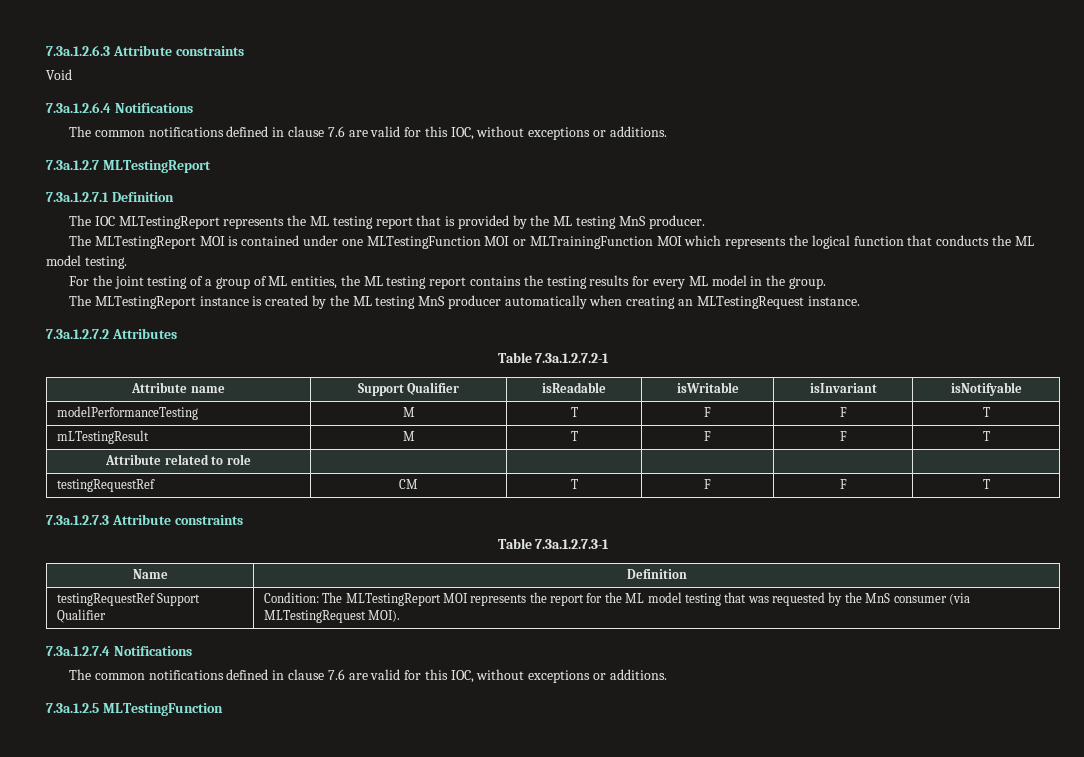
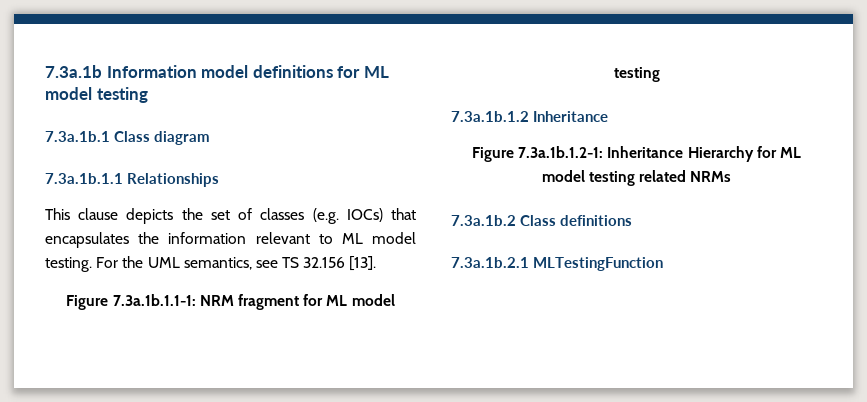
- 7.3a.1.2.6.3 Attribute constraints
- Void
- 7.3a.1.2.6.4 Notifications
- The common notifications defined in clause 7.6 are valid for this IOC, without exceptions or additions.
- 7.3a.1.2.7 MLTestingReport
- 7.3a.1.2.7.1 Definition
- The IOC MLTestingReport represents the ML testing report that is provided by the ML testing MnS producer.
- The MLTestingReport MOI is contained under one MLTestingFunction MOI or MLTrainingFunction MOI which represents the logical function that conducts the ML model testing.
- For the joint testing of a group of ML entities, the ML testing report contains the testing results for every ML model in the group.
- The MLTestingReport instance is created by the ML testing MnS producer automatically when creating an MLTestingRequest instance.
- 7.3a.1.2.7.2 Attributes
- Table 7.3a.1.2.7.2-1
- Attribute name | Support Qualifier | isReadable | isWritable | isInvariant | isNotifyable
- modelPerformanceTesting | M | T | F | F | T
- mLTestingResult | M | T | F | F | T
- Attribute related to role | | | | |
- testingRequestRef | CM | T | F | F | T
- 7.3a.1.2.7.3 Attribute constraints
- Table 7.3a.1.2.7.3-1
- Name | Definition
- testingRequestRef Support Qualifier | Condition: The MLTestingReport MOI represents the report for the ML model testing that was requested by the MnS consumer (via MLTestingRequest MOI).
- 7.3a.1.2.7.4 Notifications
- The common notifications defined in clause 7.6 are valid for this IOC, without exceptions or additions.
- 7.3a.1.2.5 MLTestingFunction
+ 7.3a.1b Information model definitions for ML model testing
+ 7.3a.1b.1 Class diagram
+ 7.3a.1b.1.1 Relationships
+ This clause depicts the set of classes (e.g. IOCs) that encapsulates the information relevant to ML model testing. For the UML semantics, see TS 32.156 [13].
+ Figure 7.3a.1b.1.1-1: NRM fragment for ML model testing
+ 7.3a.1b.1.2 Inheritance
+ Figure 7.3a.1b.1.2-1: Inheritance Hierarchy for ML model testing related NRMs
+ 7.3a.1b.2 Class definitions
+ 7.3a.1b.2.1 MLTestingFunction

